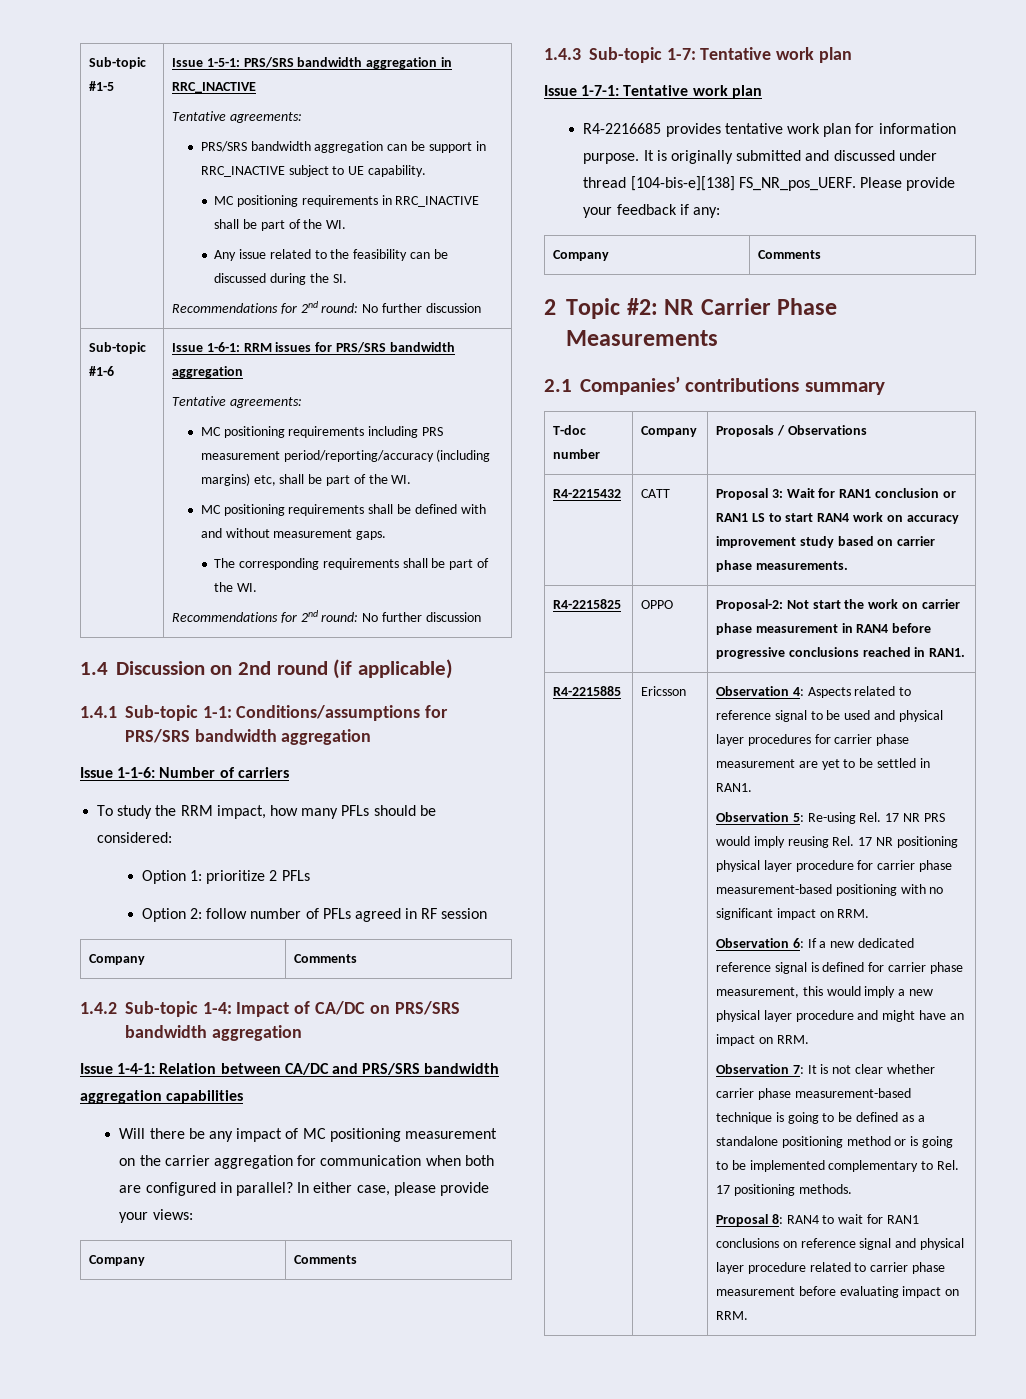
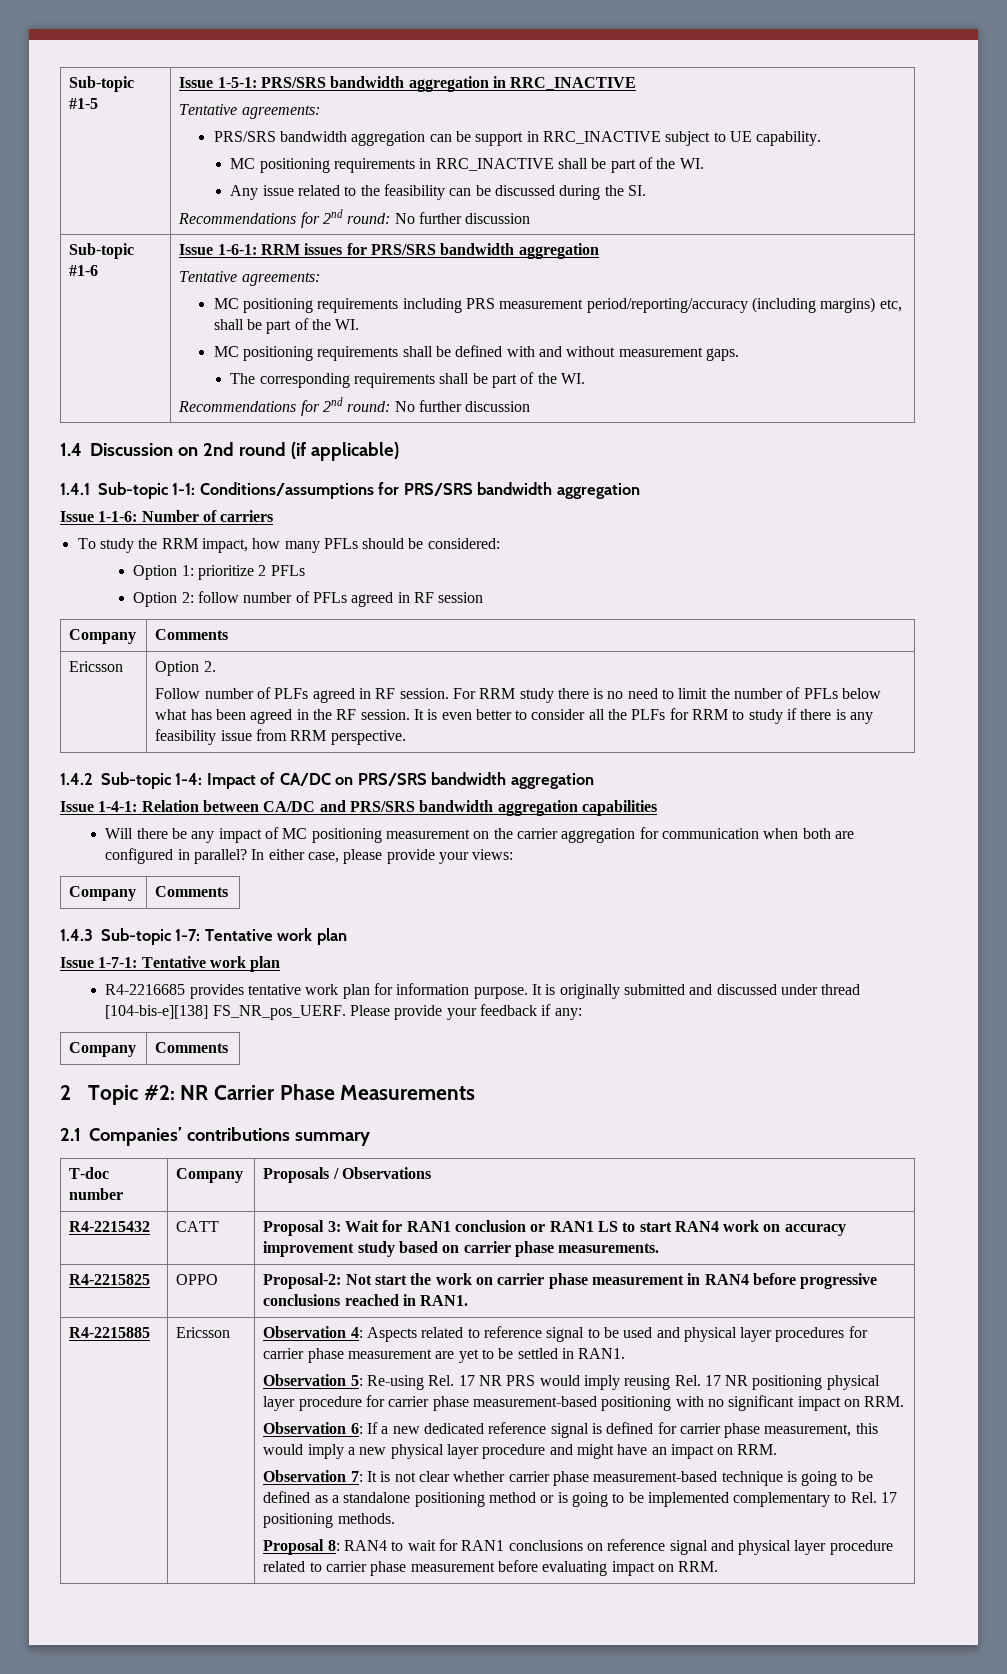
+ Ericsson | Option 2.
+ Follow number of PLFs agreed in RF session. For RRM study there is no need to limit the number of PFLs below what has been agreed in the RF session. It is even better to consider all the PLFs for RRM to study if there is any feasibility issue from RRM perspective.

